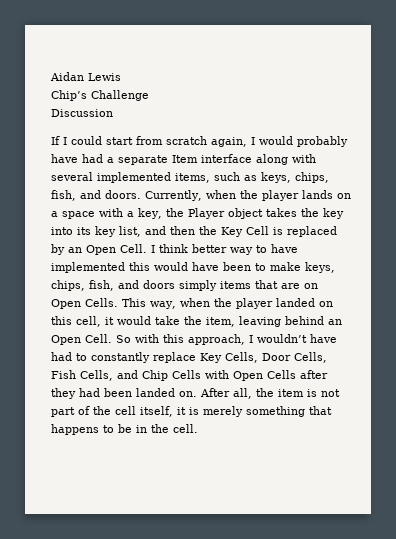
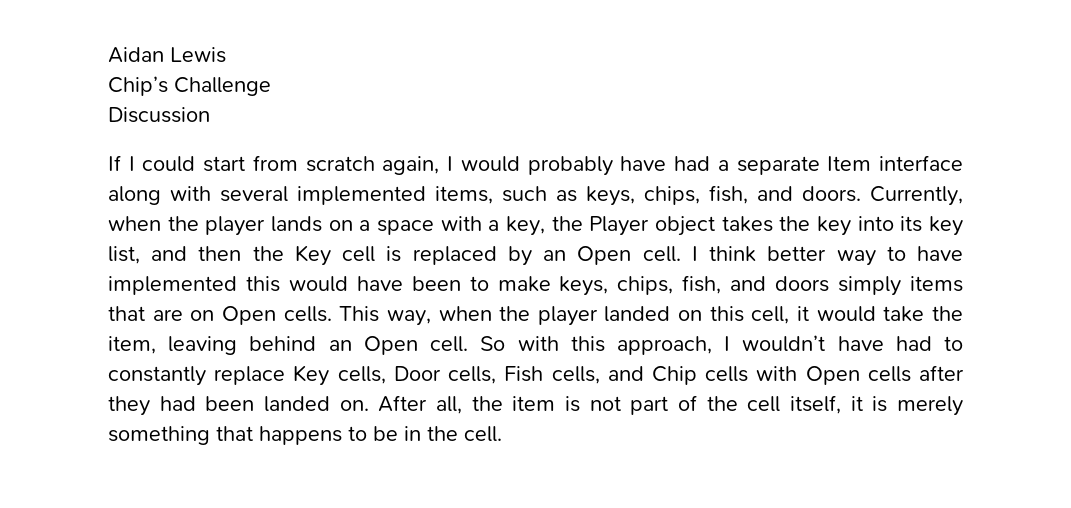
- Currently, when the player lands on a space with a key, the Player object takes the key into its key list, and then the Key Cell is replaced by an Open Cell.
+ Currently, when the player lands on a space with a key, the Player object takes the key into its key list, and then the Key cell is replaced by an Open cell.
- I think better way to have implemented this would have been to make keys, chips, fish, and doors simply items that are on Open Cells.
+ I think better way to have implemented this would have been to make keys, chips, fish, and doors simply items that are on Open cells.
- This way, when the player landed on this cell, it would take the item, leaving behind an Open Cell.
+ This way, when the player landed on this cell, it would take the item, leaving behind an Open cell.
- So with this approach, I wouldn’t have had to constantly replace Key Cells, Door Cells, Fish Cells, and Chip Cells with Open Cells after they had been landed on.
+ So with this approach, I wouldn’t have had to constantly replace Key cells, Door cells, Fish cells, and Chip cells with Open cells after they had been landed on.

